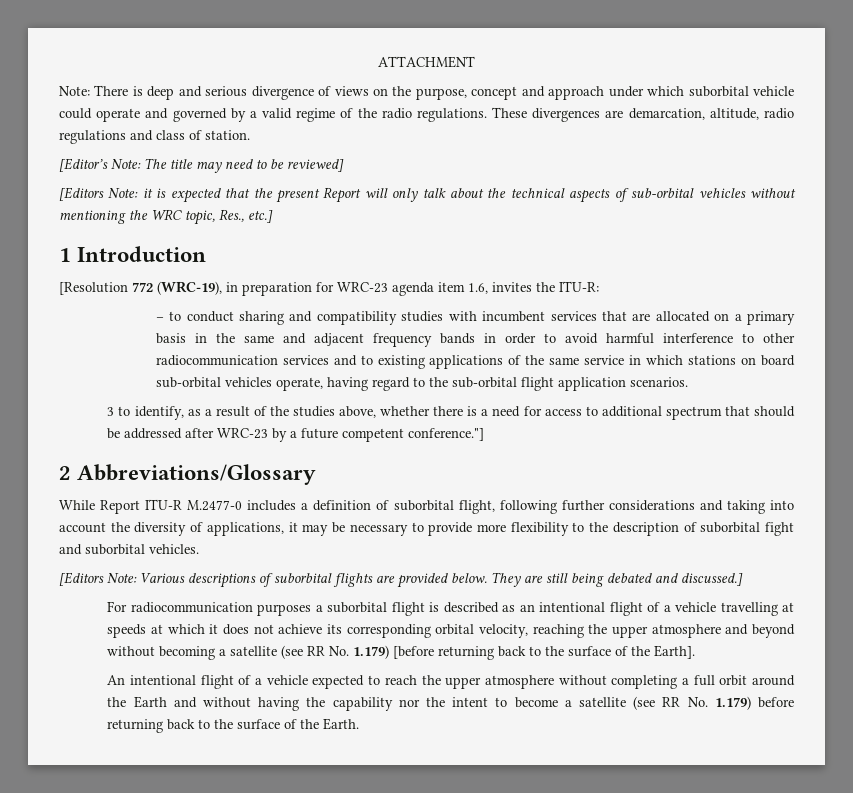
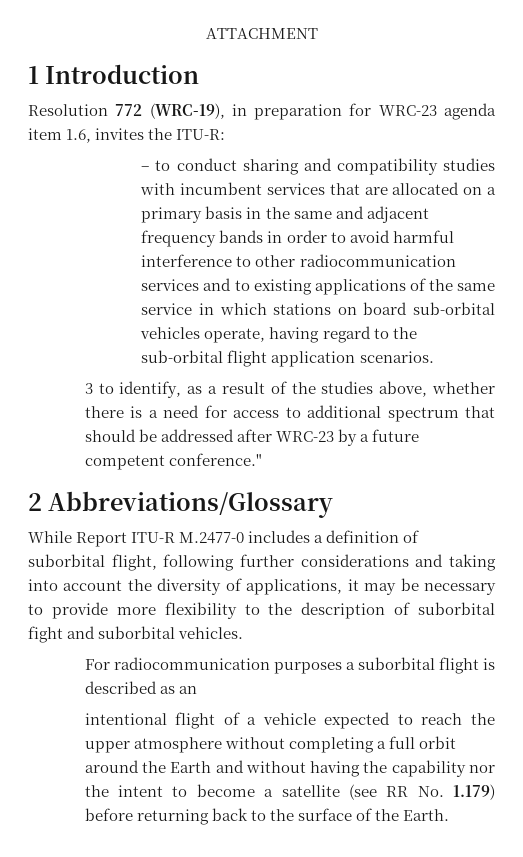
- Note: There is deep and serious divergence of views on the purpose, concept and approach under which suborbital vehicle could operate and governed by a valid regime of the radio regulations. These divergences are demarcation, altitude, radio regulations and class of station.
- [Editor’s Note: The title may need to be reviewed]
- [Editors Note: it is expected that the present Report will only talk about the technical aspects of sub-orbital vehicles without mentioning the WRC topic, Res., etc.]
- [Resolution 772 (WRC-19), in preparation for WRC-23 agenda item 1.6, invites the ITU-R:
+ Resolution 772 (WRC-19), in preparation for WRC-23 agenda item 1.6, invites the ITU-R:
- 3 to identify, as a result of the studies above, whether there is a need for access to additional spectrum that should be addressed after WRC-23 by a future competent conference."]
+ 3 to identify, as a result of the studies above, whether there is a need for access to additional spectrum that should be addressed after WRC-23 by a future competent conference."
- [Editors Note: Various descriptions of suborbital flights are provided below. They are still being debated and discussed.]
- For radiocommunication purposes a suborbital flight is described as an intentional flight of a vehicle travelling at speeds at which it does not achieve its corresponding orbital velocity, reaching the upper atmosphere and beyond without becoming a satellite (see RR No. 1.179) [before returning back to the surface of the Earth].
- An intentional flight of a vehicle expected to reach the upper atmosphere without completing a full orbit around the Earth and without having the capability nor the intent to become a satellite (see RR No. 1.179) before returning back to the surface of the Earth.
+ For radiocommunication purposes a suborbital flight is described as an
+ intentional flight of a vehicle expected to reach the upper atmosphere without completing a full orbit around the Earth and without having the capability nor the intent to become a satellite (see RR No. 1.179) before returning back to the surface of the Earth.

